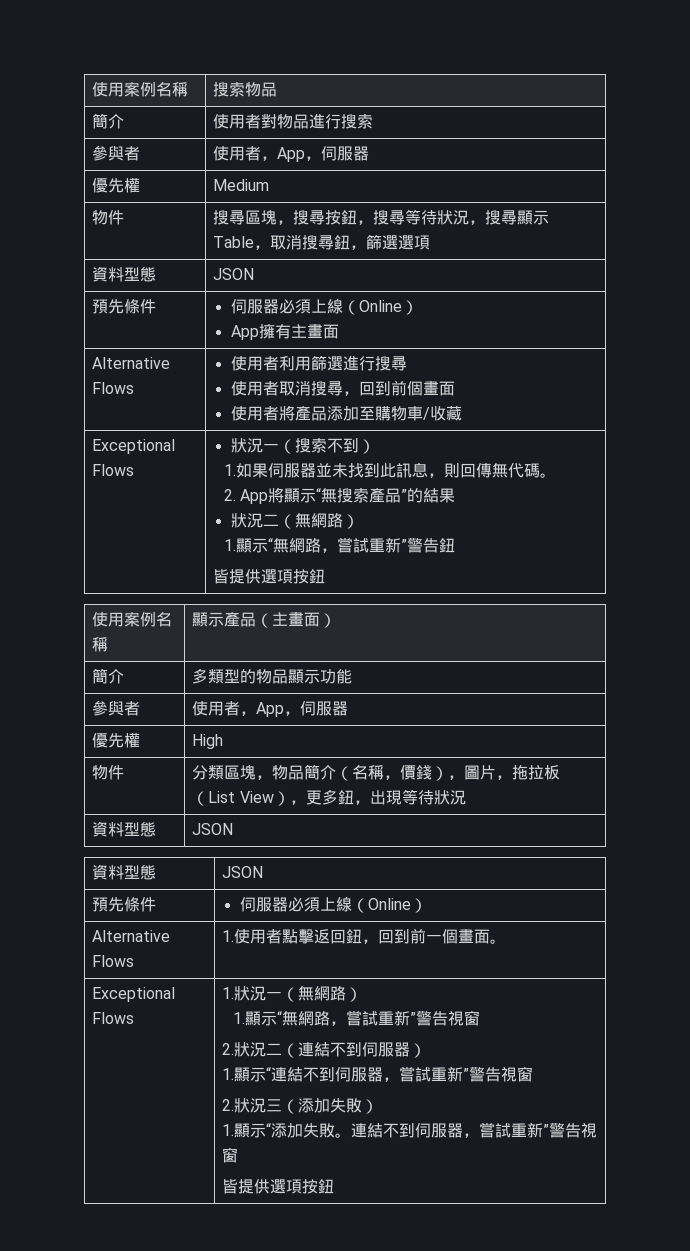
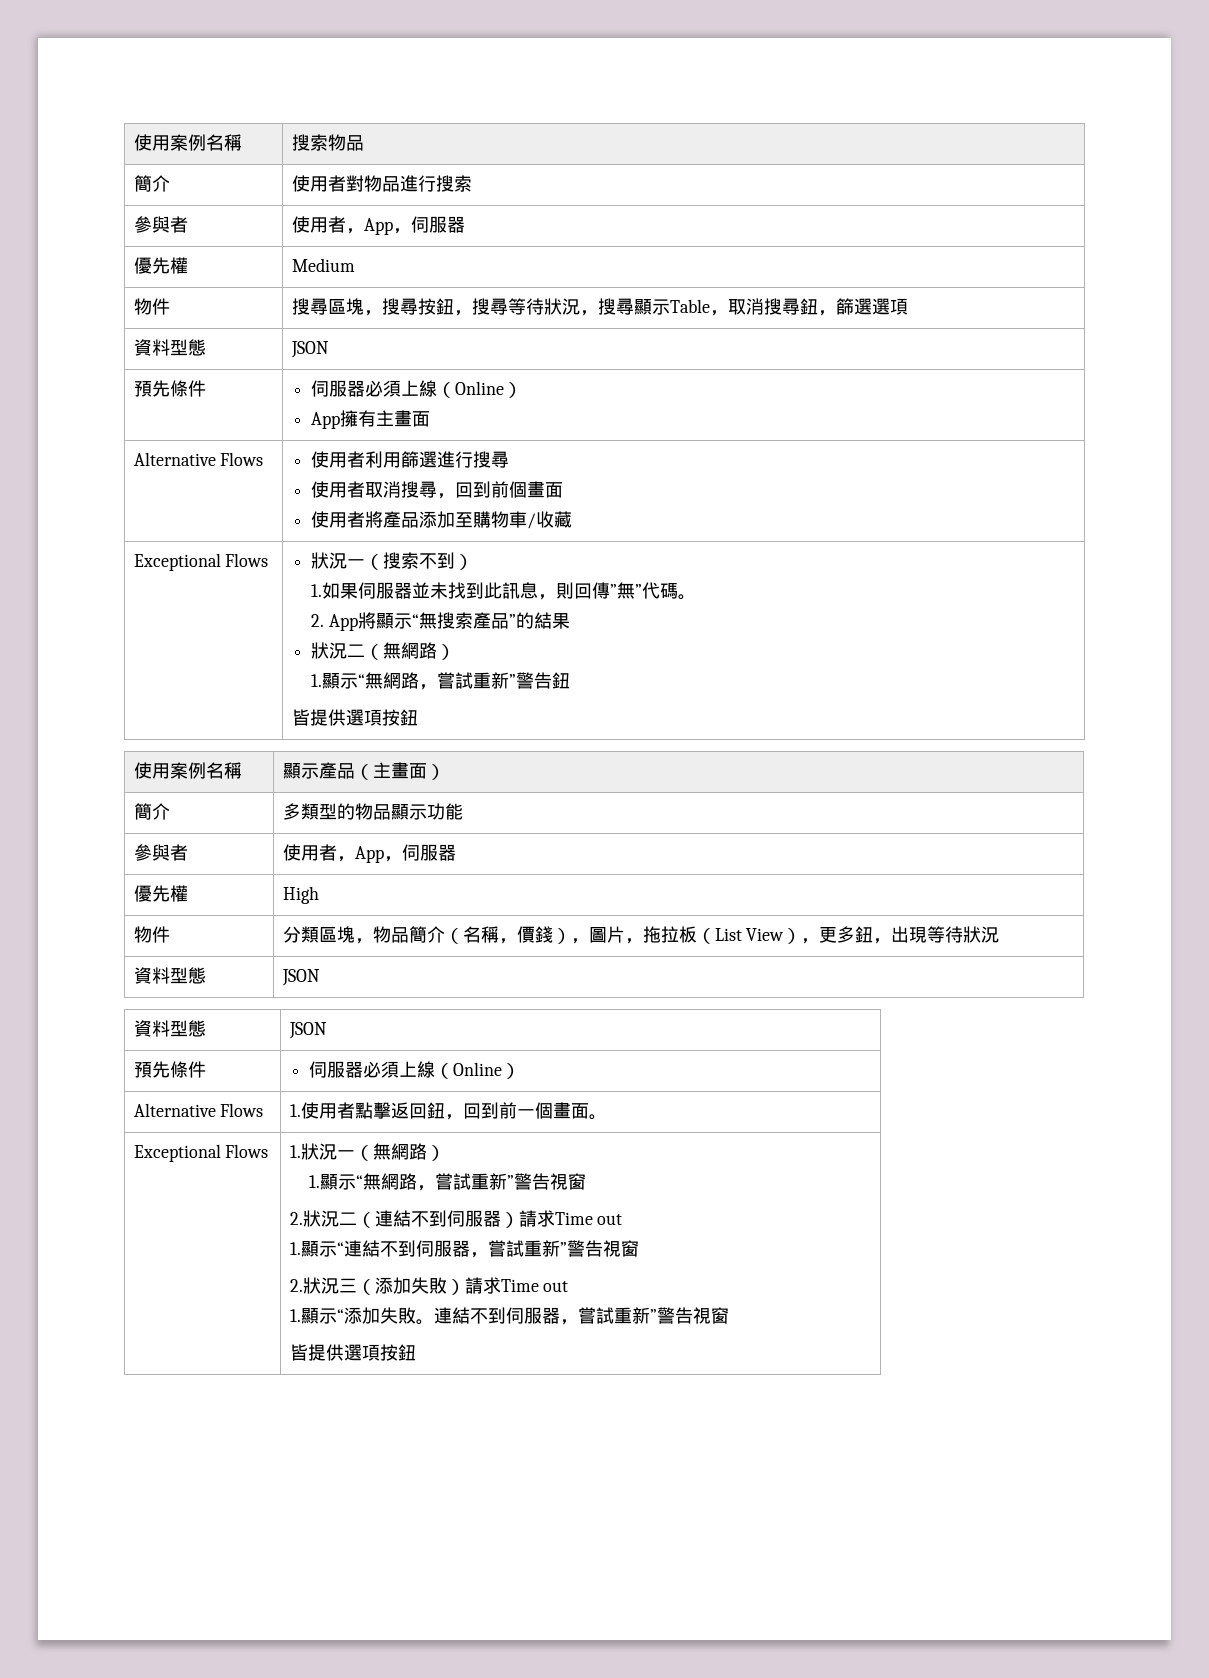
- 1.如果伺服器並未找到此訊息，則回傳無代碼。
+ 1.如果伺服器並未找到此訊息，則回傳”無”代碼。
- 2.狀況二（連結不到伺服器）
+ 2.狀況二（連結不到伺服器）請求Time out
- 2.狀況三（添加失敗）
+ 2.狀況三（添加失敗）請求Time out

